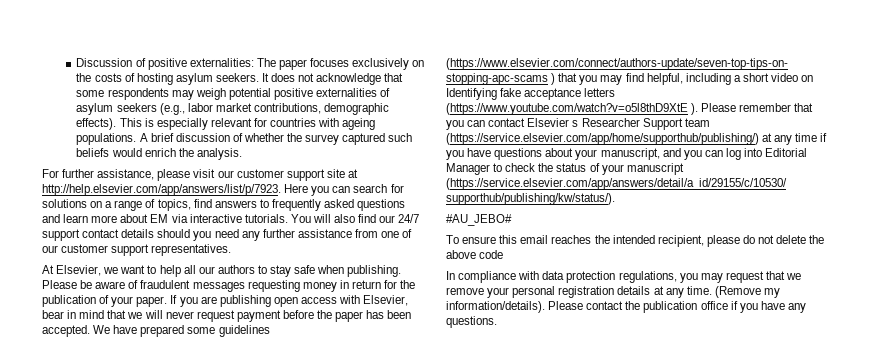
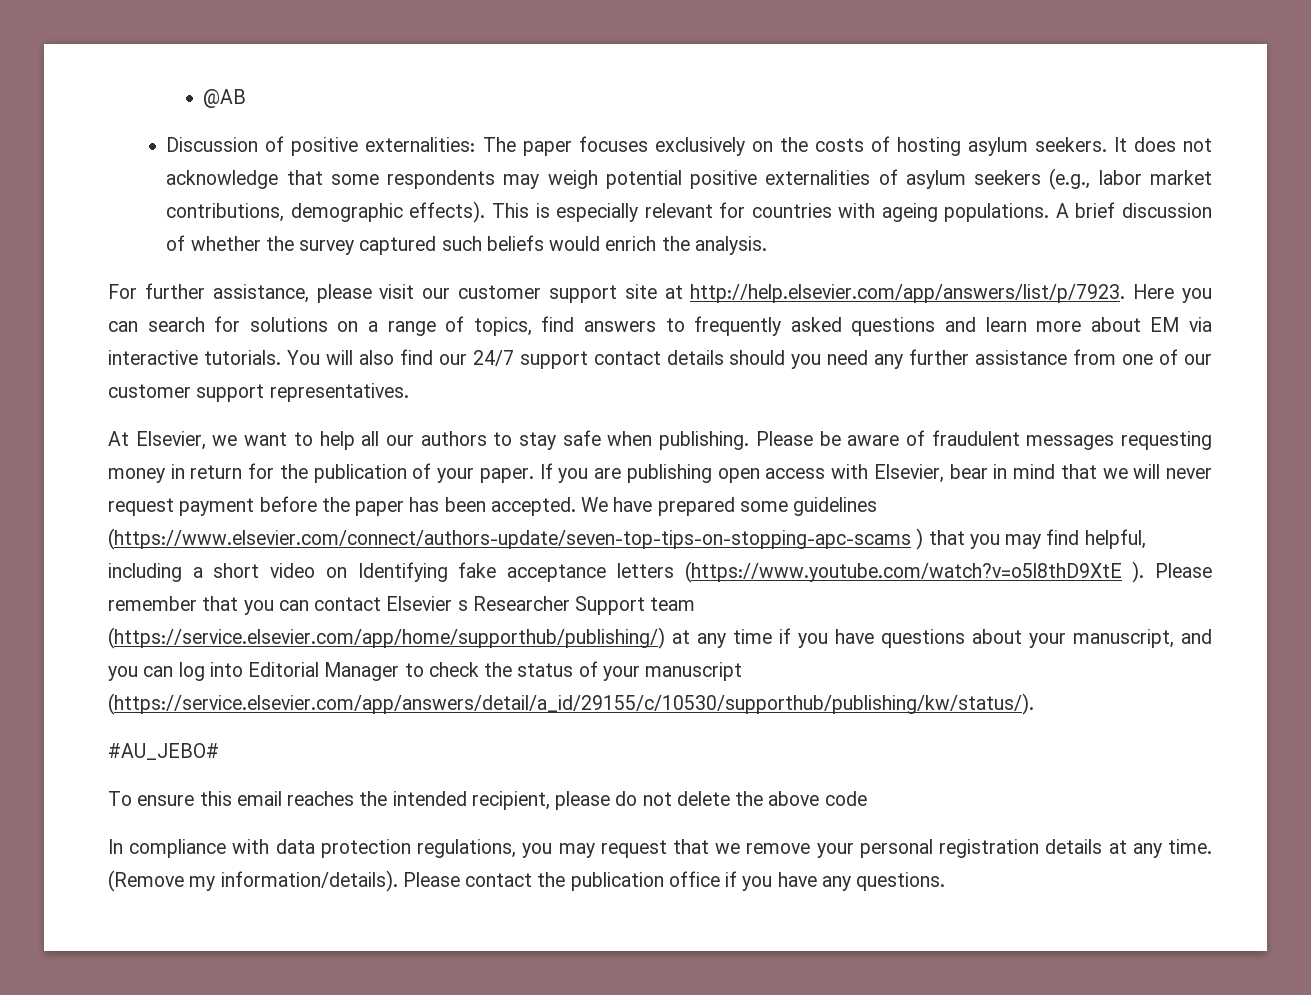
+ @AB

